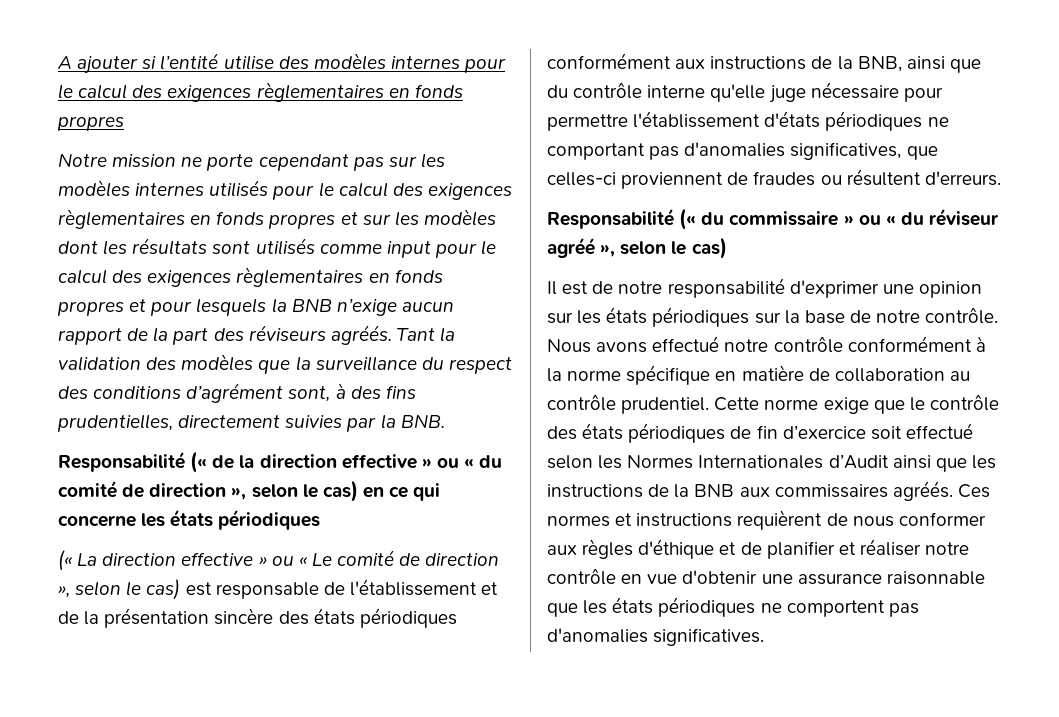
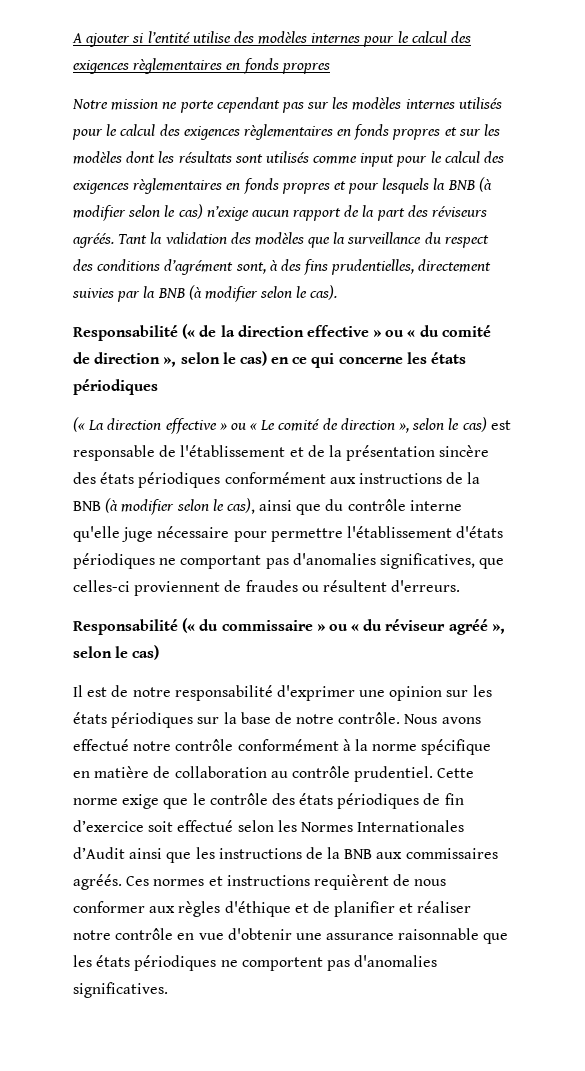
- Notre mission ne porte cependant pas sur les modèles internes utilisés pour le calcul des exigences règlementaires en fonds propres et sur les modèles dont les résultats sont utilisés comme input pour le calcul des exigences règlementaires en fonds propres et pour lesquels la BNB n’exige aucun rapport de la part des réviseurs agréés.
+ Notre mission ne porte cependant pas sur les modèles internes utilisés pour le calcul des exigences règlementaires en fonds propres et sur les modèles dont les résultats sont utilisés comme input pour le calcul des exigences règlementaires en fonds propres et pour lesquels la BNB (à modifier selon le cas) n’exige aucun rapport de la part des réviseurs agréés.
- Tant la validation des modèles que la surveillance du respect des conditions d’agrément sont, à des fins prudentielles, directement suivies par la BNB.
+ Tant la validation des modèles que la surveillance du respect des conditions d’agrément sont, à des fins prudentielles, directement suivies par la BNB (à modifier selon le cas).
- (« La direction effective » ou « Le comité de direction », selon le cas) est responsable de l'établissement et de la présentation sincère des états périodiques conformément aux instructions de la BNB, ainsi que du contrôle interne qu'elle juge nécessaire pour permettre l'établissement d'états périodiques ne comportant pas d'anomalies significatives, que celles-ci proviennent de fraudes ou résultent d'erreurs.
+ (« La direction effective » ou « Le comité de direction », selon le cas) est responsable de l'établissement et de la présentation sincère des états périodiques conformément aux instructions de la BNB (à modifier selon le cas), ainsi que du contrôle interne qu'elle juge nécessaire pour permettre l'établissement d'états périodiques ne comportant pas d'anomalies significatives, que celles-ci proviennent de fraudes ou résultent d'erreurs.

